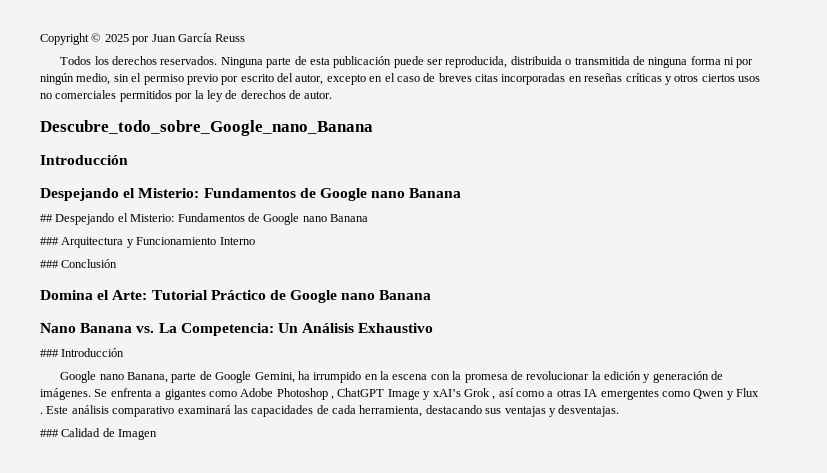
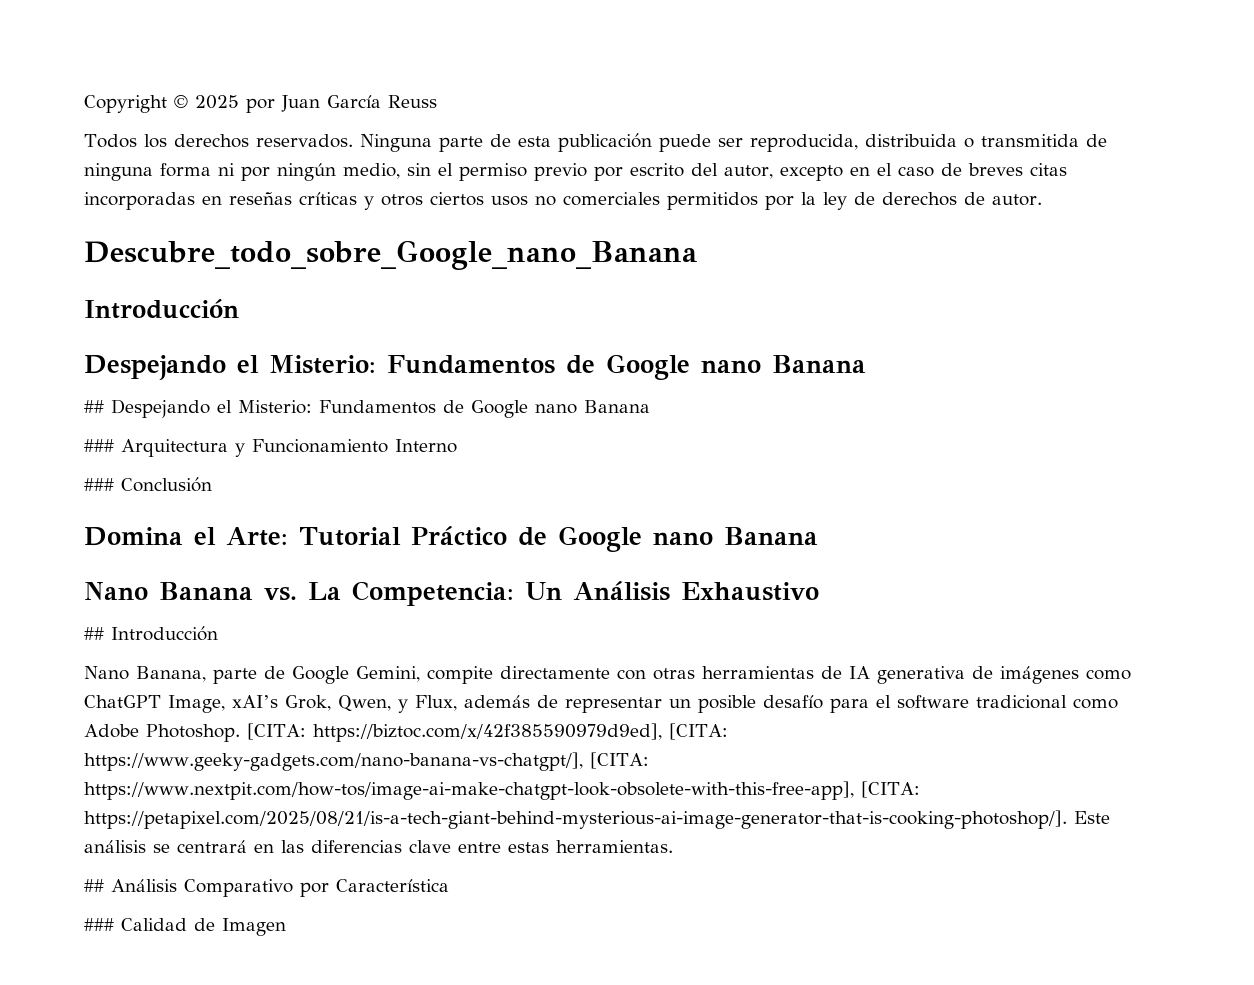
- ### Introducción
- Google nano Banana, parte de Google Gemini, ha irrumpido en la escena con la promesa de revolucionar la edición y generación de imágenes. Se enfrenta a gigantes como Adobe Photoshop , ChatGPT Image y xAI’s Grok , así como a otras IA emergentes como Qwen y Flux . Este análisis comparativo examinará las capacidades de cada herramienta, destacando sus ventajas y desventajas.
+ ## Introducción
+ Nano Banana, parte de Google Gemini, compite directamente con otras herramientas de IA generativa de imágenes como ChatGPT Image, xAI’s Grok, Qwen, y Flux, además de representar un posible desafío para el software tradicional como Adobe Photoshop. [CITA: https://biztoc.com/x/42f385590979d9ed], [CITA: https://www.geeky-gadgets.com/nano-banana-vs-chatgpt/], [CITA: https://www.nextpit.com/how-tos/image-ai-make-chatgpt-look-obsolete-with-this-free-app], [CITA: https://petapixel.com/2025/08/21/is-a-tech-giant-behind-mysterious-ai-image-generator-that-is-cooking-photoshop/]. Este análisis se centrará en las diferencias clave entre estas herramientas.
+ ## Análisis Comparativo por Característica

